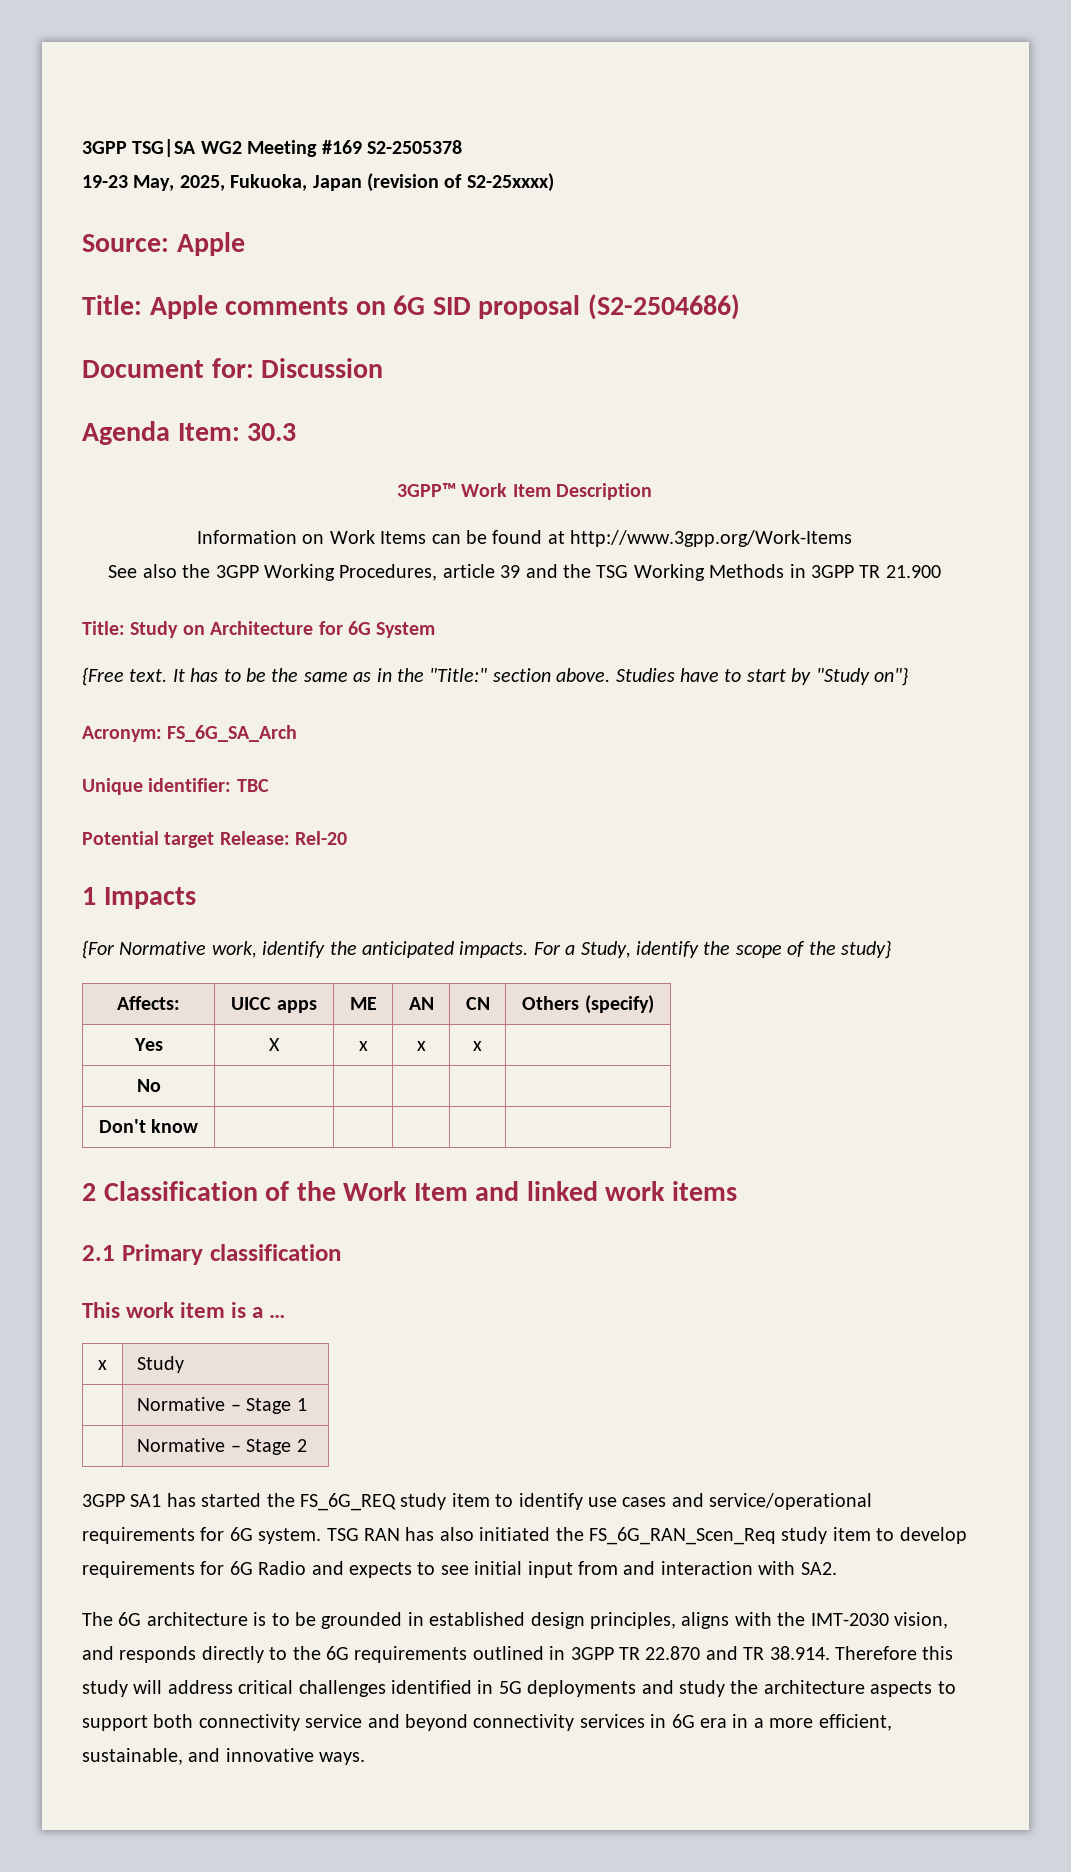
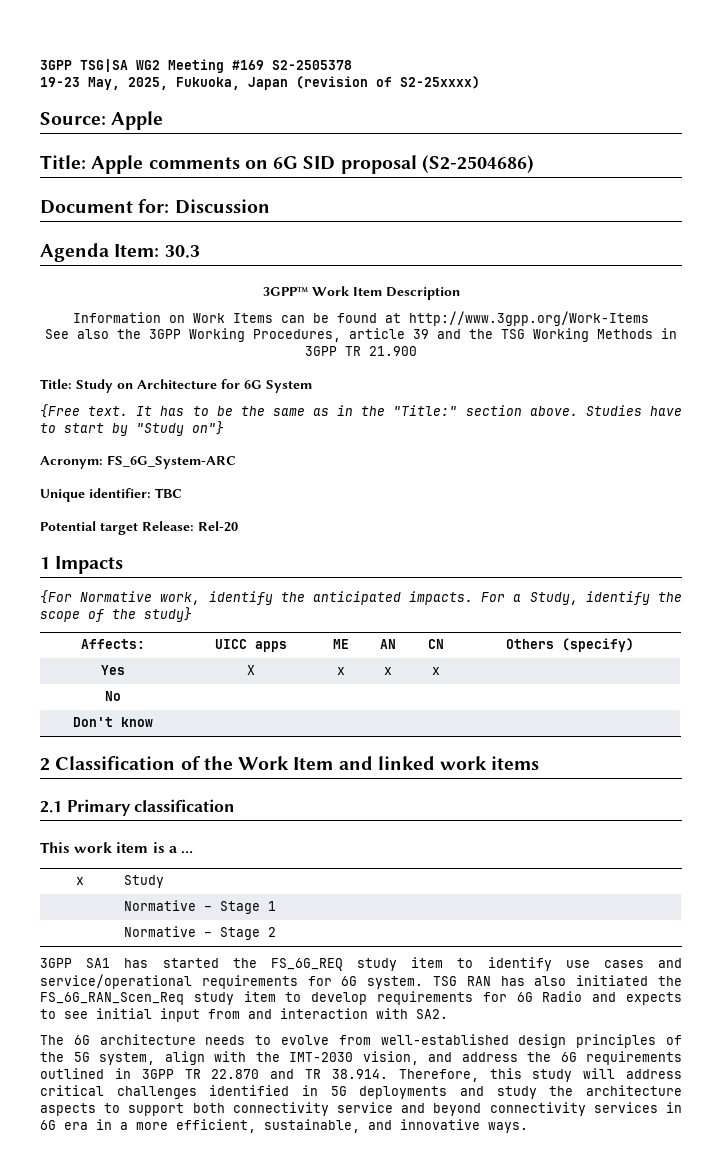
- Acronym: FS_6G_SA_Arch
+ Acronym: FS_6G_System-ARC
- The 6G architecture is to be grounded in established design principles, aligns with the IMT-2030 vision, and responds directly to the 6G requirements outlined in 3GPP TR 22.870 and TR 38.914. Therefore this study will address critical challenges identified in 5G deployments and study the architecture aspects to support both connectivity service and beyond connectivity services in 6G era in a more efficient, sustainable, and innovative ways.
+ The 6G architecture needs to evolve from well-established design principles of the 5G system, align with the IMT-2030 vision, and address the 6G requirements outlined in 3GPP TR 22.870 and TR 38.914. Therefore, this study will address critical challenges identified in 5G deployments and study the architecture aspects to support both connectivity service and beyond connectivity services in 6G era in a more efficient, sustainable, and innovative ways.

